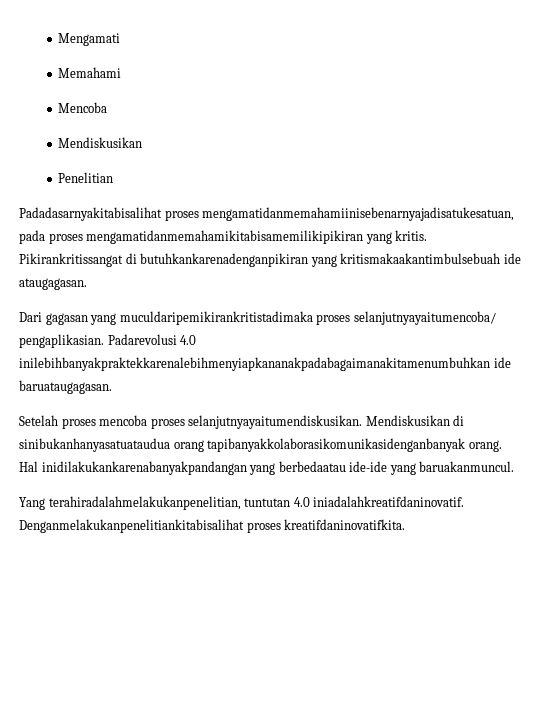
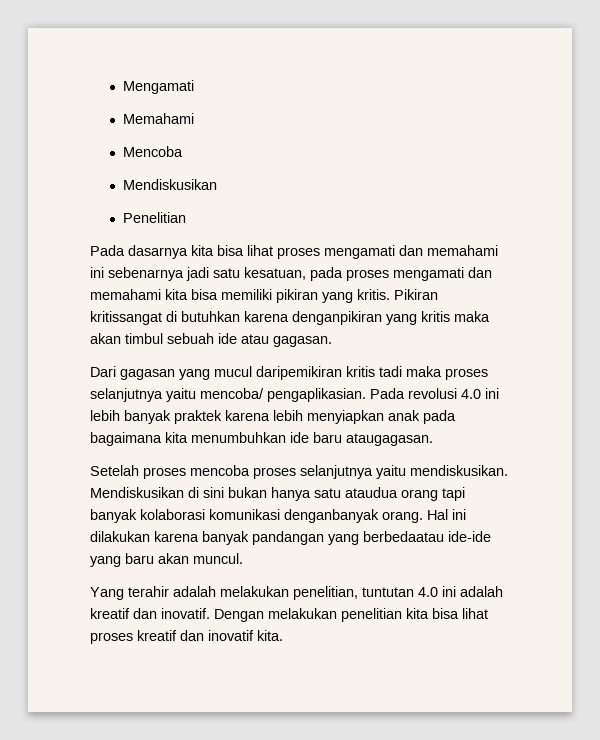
- Padadasarnyakitabisalihat proses mengamatidanmemahamiinisebenarnyajadisatukesatuan, pada proses mengamatidanmemahamikitabisamemilikipikiran yang kritis. Pikirankritissangat di butuhkankarenadenganpikiran yang kritismakaakantimbulsebuah ide ataugagasan.
- Dari gagasan yang muculdaripemikirankritistadimaka proses selanjutnyayaitumencoba/ pengaplikasian. Padarevolusi 4.0 inilebihbanyakpraktekkarenalebihmenyiapkananakpadabagaimanakitamenumbuhkan ide baruataugagasan.
- Setelah proses mencoba proses selanjutnyayaitumendiskusikan. Mendiskusikan di sinibukanhanyasatuataudua orang tapibanyakkolaborasikomunikasidenganbanyak orang. Hal inidilakukankarenabanyakpandangan yang berbedaatau ide-ide yang baruakanmuncul.
- Yang terahiradalahmelakukanpenelitian, tuntutan 4.0 iniadalahkreatifdaninovatif. Denganmelakukanpenelitiankitabisalihat proses kreatifdaninovatifkita.
+ Pada dasarnya kita bisa lihat proses mengamati dan memahami ini sebenarnya jadi satu kesatuan, pada proses mengamati dan memahami kita bisa memiliki pikiran yang kritis. Pikiran kritissangat di butuhkan karena denganpikiran yang kritis maka akan timbul sebuah ide atau gagasan.
+ Dari gagasan yang mucul daripemikiran kritis tadi maka proses selanjutnya yaitu mencoba/ pengaplikasian. Pada revolusi 4.0 ini lebih banyak praktek karena lebih menyiapkan anak pada bagaimana kita menumbuhkan ide baru ataugagasan.
+ Setelah proses mencoba proses selanjutnya yaitu mendiskusikan. Mendiskusikan di sini bukan hanya satu ataudua orang tapi banyak kolaborasi komunikasi denganbanyak orang. Hal ini dilakukan karena banyak pandangan yang berbedaatau ide-ide yang baru akan muncul.
+ Yang terahir adalah melakukan penelitian, tuntutan 4.0 ini adalah kreatif dan inovatif. Dengan melakukan penelitian kita bisa lihat proses kreatif dan inovatif kita.

